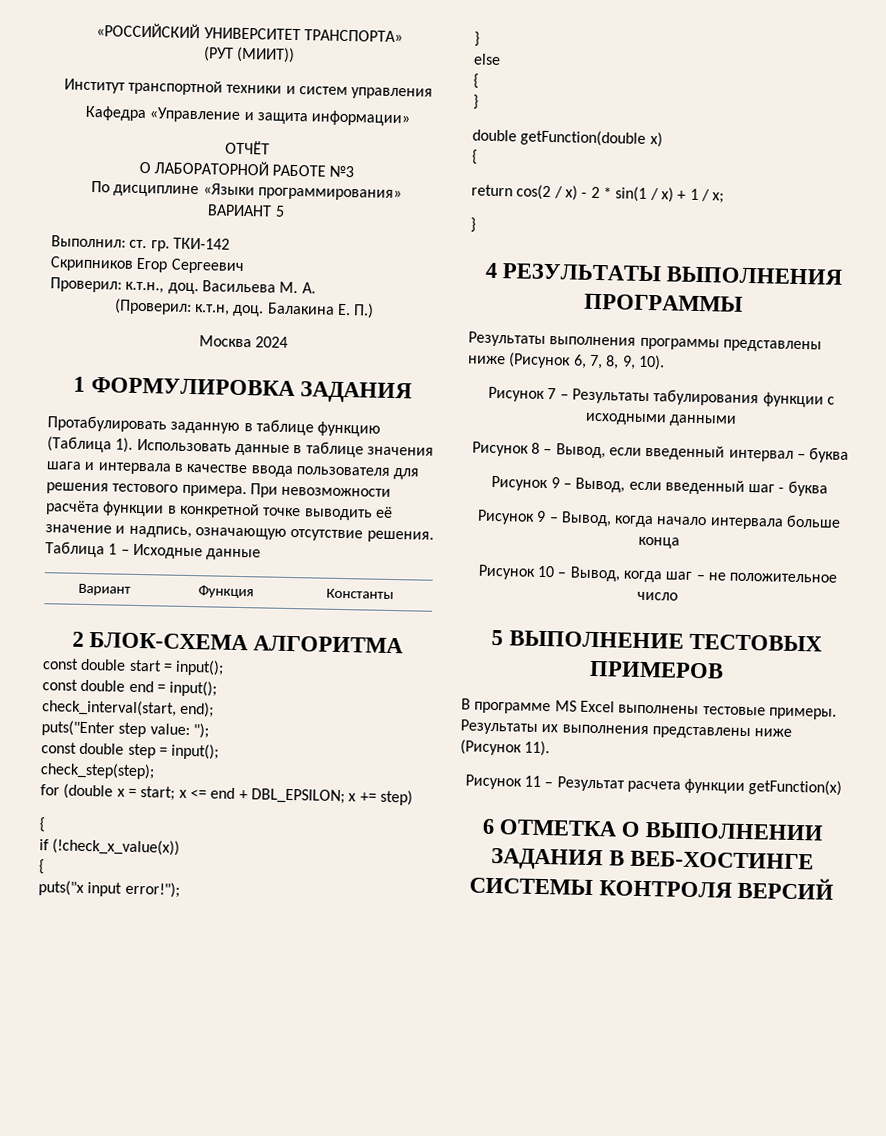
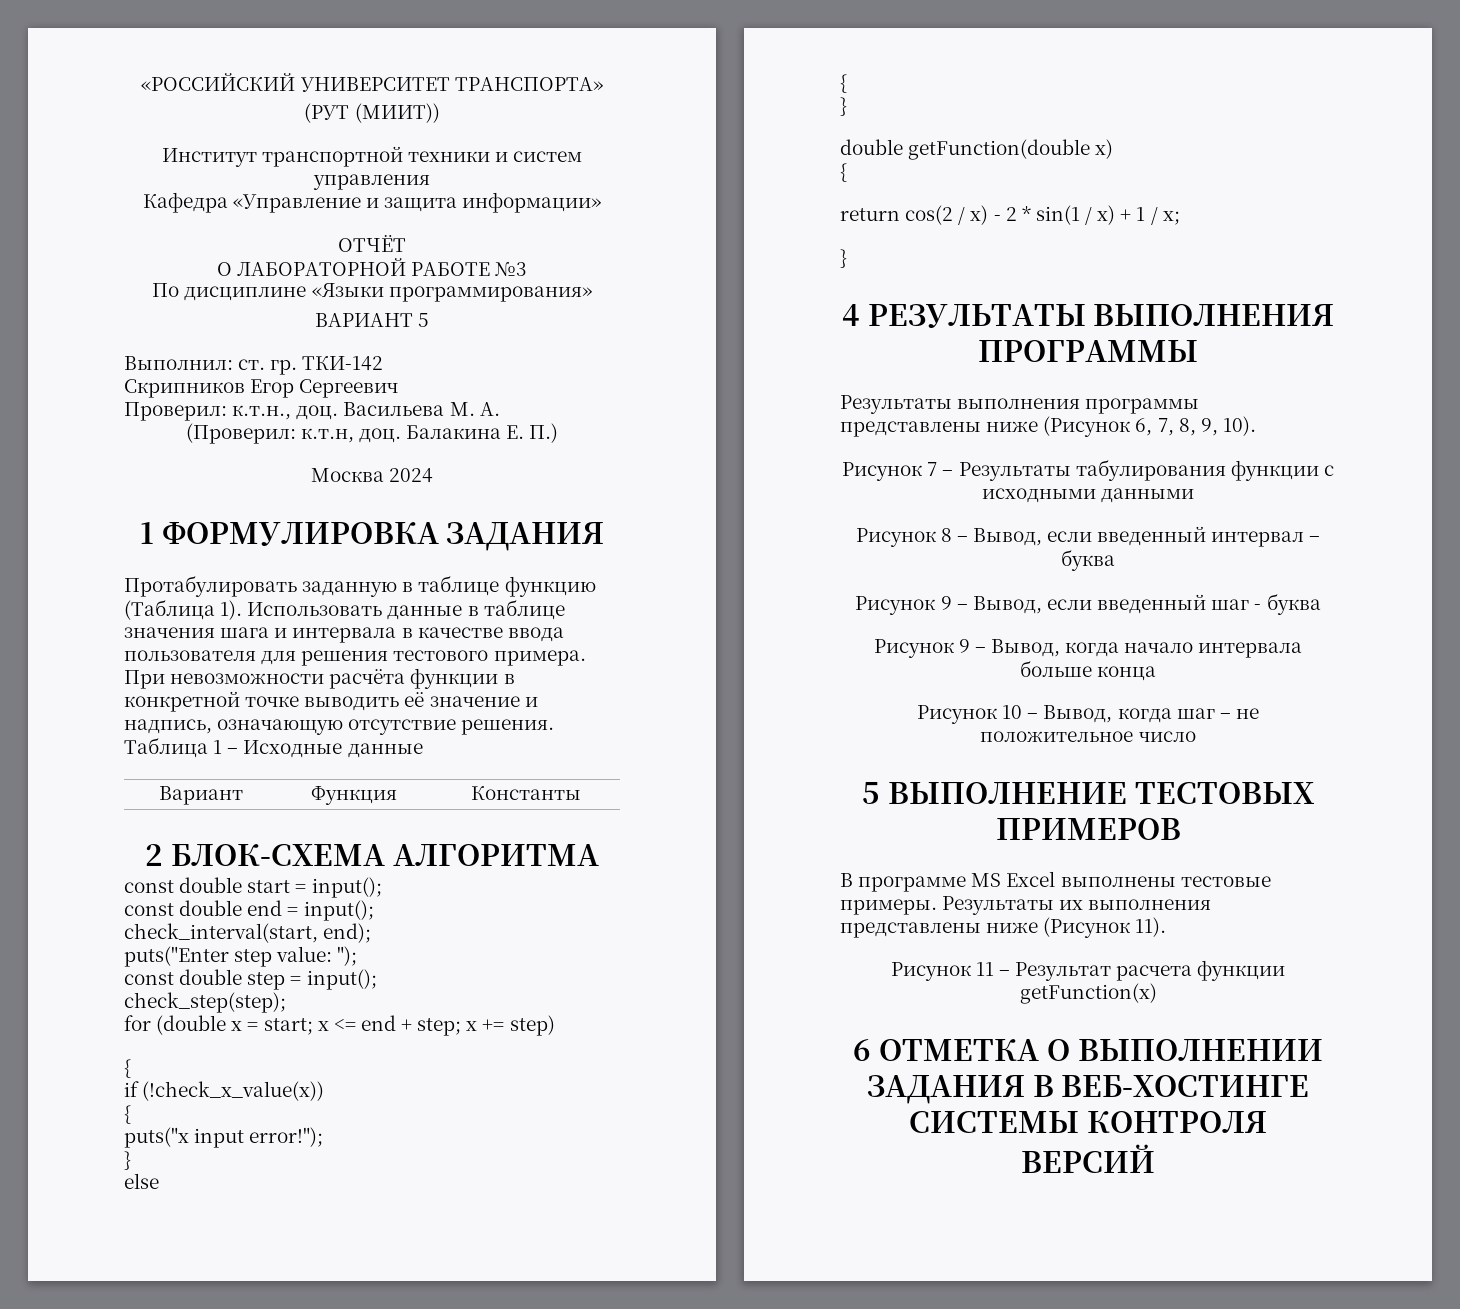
- for (double x = start; x <= end + DBL_EPSILON; x += step)
+ for (double x = start; x <= end + step; x += step)

